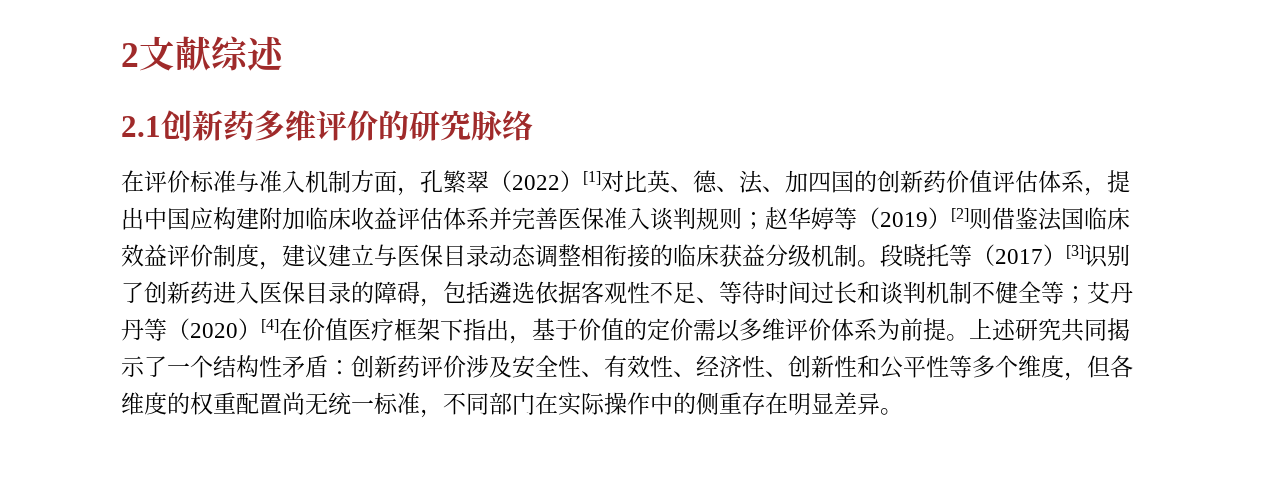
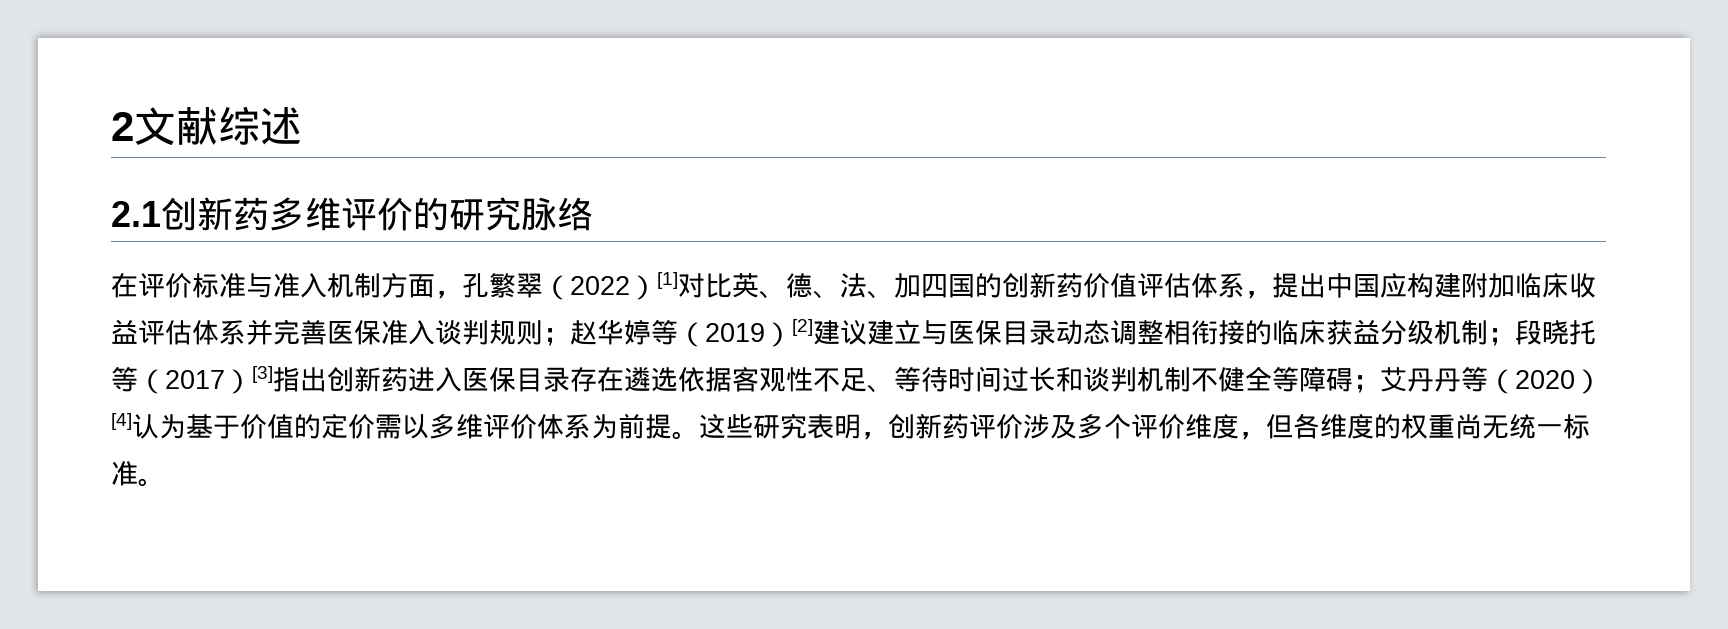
- 赵华婷等（2019）[2]则借鉴法国临床效益评价制度，建议建立与医保目录动态调整相衔接的临床获益分级机制。
+ 赵华婷等（2019）[2]建议建立与医保目录动态调整相衔接的临床获益分级机制；
- 段晓托等（2017）[3]识别了创新药进入医保目录的障碍，包括遴选依据客观性不足、等待时间过长和谈判机制不健全等；
+ 段晓托等（2017）[3]指出创新药进入医保目录存在遴选依据客观性不足、等待时间过长和谈判机制不健全等障碍；
- 艾丹丹等（2020）[4]在价值医疗框架下指出，基于价值的定价需以多维评价体系为前提。
+ 艾丹丹等（2020）[4]认为基于价值的定价需以多维评价体系为前提。
- 上述研究共同揭示了一个结构性矛盾：创新药评价涉及安全性、有效性、经济性、创新性和公平性等多个维度，但各维度的权重配置尚无统一标准，不同部门在实际操作中的侧重存在明显差异。
+ 这些研究表明，创新药评价涉及多个评价维度，但各维度的权重尚无统一标准。

